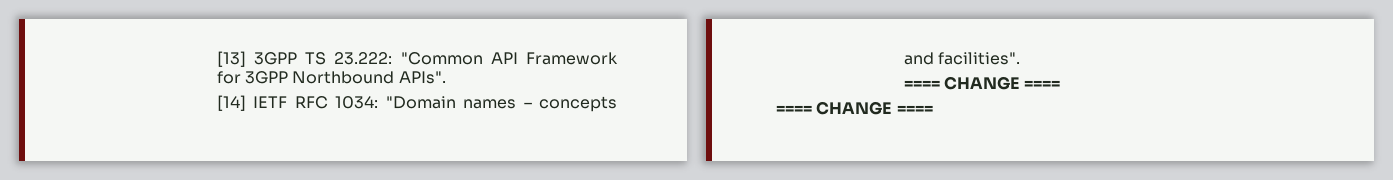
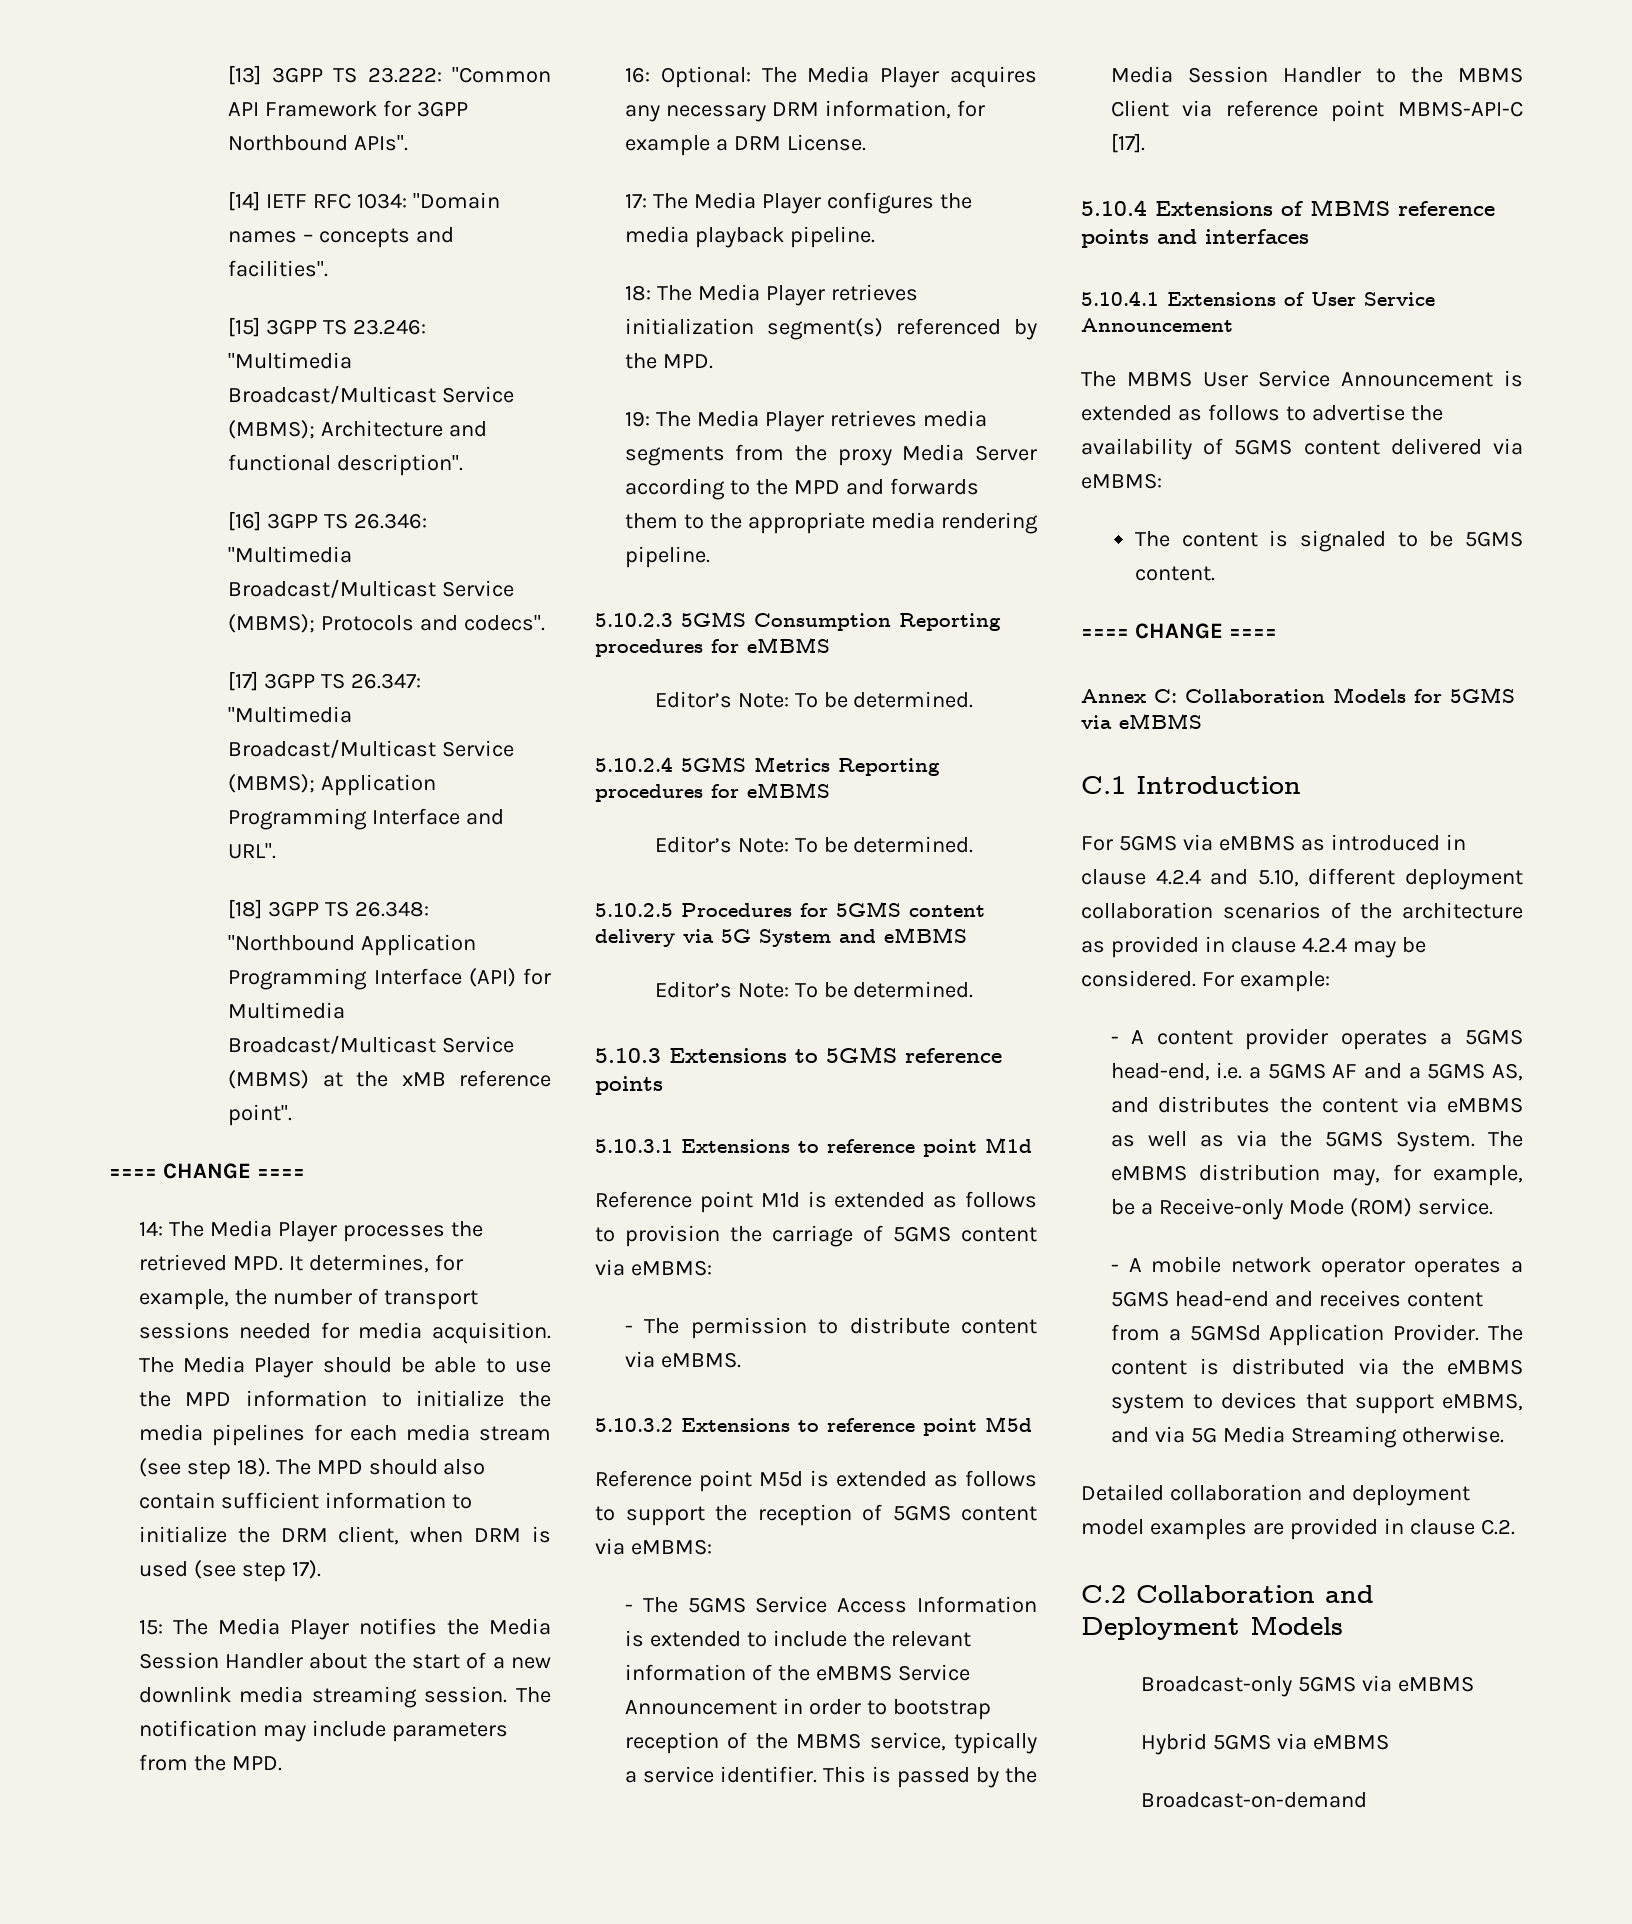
  [14] IETF RFC 1034: "Domain names – concepts and facilities".
+ [15] 3GPP TS 23.246: "Multimedia Broadcast/Multicast Service (MBMS); Architecture and functional description".
+ [16] 3GPP TS 26.346: "Multimedia Broadcast/Multicast Service (MBMS); Protocols and codecs".
+ [17] 3GPP TS 26.347: "Multimedia Broadcast/Multicast Service (MBMS); Application Programming Interface and URL".
+ [18] 3GPP TS 26.348: "Northbound Application Programming Interface (API) for Multimedia Broadcast/Multicast Service (MBMS) at the xMB reference point".
  ==== CHANGE ====
+ 14: The Media Player processes the retrieved MPD. It determines, for example, the number of transport sessions needed for media acquisition. The Media Player should be able to use the MPD information to initialize the media pipelines for each media stream (see step 18). The MPD should also contain sufficient information to initialize the DRM client, when DRM is used (see step 17).
+ 15: The Media Player notifies the Media Session Handler about the start of a new downlink media streaming session. The notification may include parameters from the MPD.
+ 16: Optional: The Media Player acquires any necessary DRM information, for example a DRM License.
+ 17: The Media Player configures the media playback pipeline.
+ 18: The Media Player retrieves initialization segment(s) referenced by the MPD.
+ 19: The Media Player retrieves media segments from the proxy Media Server according to the MPD and forwards them to the appropriate media rendering pipeline.
+ 5.10.2.3 5GMS Consumption Reporting procedures for eMBMS
+ Editor’s Note: To be determined.
+ 5.10.2.4 5GMS Metrics Reporting procedures for eMBMS
+ Editor’s Note: To be determined.
+ 5.10.2.5 Procedures for 5GMS content delivery via 5G System and eMBMS
+ Editor’s Note: To be determined.
+ 5.10.3 Extensions to 5GMS reference points
+ 5.10.3.1 Extensions to reference point M1d
+ Reference point M1d is extended as follows to provision the carriage of 5GMS content via eMBMS:
+ - The permission to distribute content via eMBMS.
+ 5.10.3.2 Extensions to reference point M5d
+ Reference point M5d is extended as follows to support the reception of 5GMS content via eMBMS:
+ - The 5GMS Service Access Information is extended to include the relevant information of the eMBMS Service Announcement in order to bootstrap reception of the MBMS service, typically a service identifier. This is passed by the Media Session Handler to the MBMS Client via reference point MBMS-API-C [17].
+ 5.10.4 Extensions of MBMS reference points and interfaces
+ 5.10.4.1 Extensions of User Service Announcement
+ The MBMS User Service Announcement is extended as follows to advertise the availability of 5GMS content delivered via eMBMS:
+ The content is signaled to be 5GMS content.
  ==== CHANGE ====
+ Annex C: Collaboration Models for 5GMS via eMBMS
+ C.1 Introduction
+ For 5GMS via eMBMS as introduced in clause 4.2.4 and 5.10, different deployment collaboration scenarios of the architecture as provided in clause 4.2.4 may be considered. For example:
+ - A content provider operates a 5GMS head-end, i.e. a 5GMS AF and a 5GMS AS, and distributes the content via eMBMS as well as via the 5GMS System. The eMBMS distribution may, for example, be a Receive-only Mode (ROM) service.
+ - A mobile network operator operates a 5GMS head-end and receives content from a 5GMSd Application Provider. The content is distributed via the eMBMS system to devices that support eMBMS, and via 5G Media Streaming otherwise.
+ Detailed collaboration and deployment model examples are provided in clause C.2.
+ C.2 Collaboration and Deployment Models
+ Broadcast-only 5GMS via eMBMS
+ Hybrid 5GMS via eMBMS
+ Broadcast-on-demand

